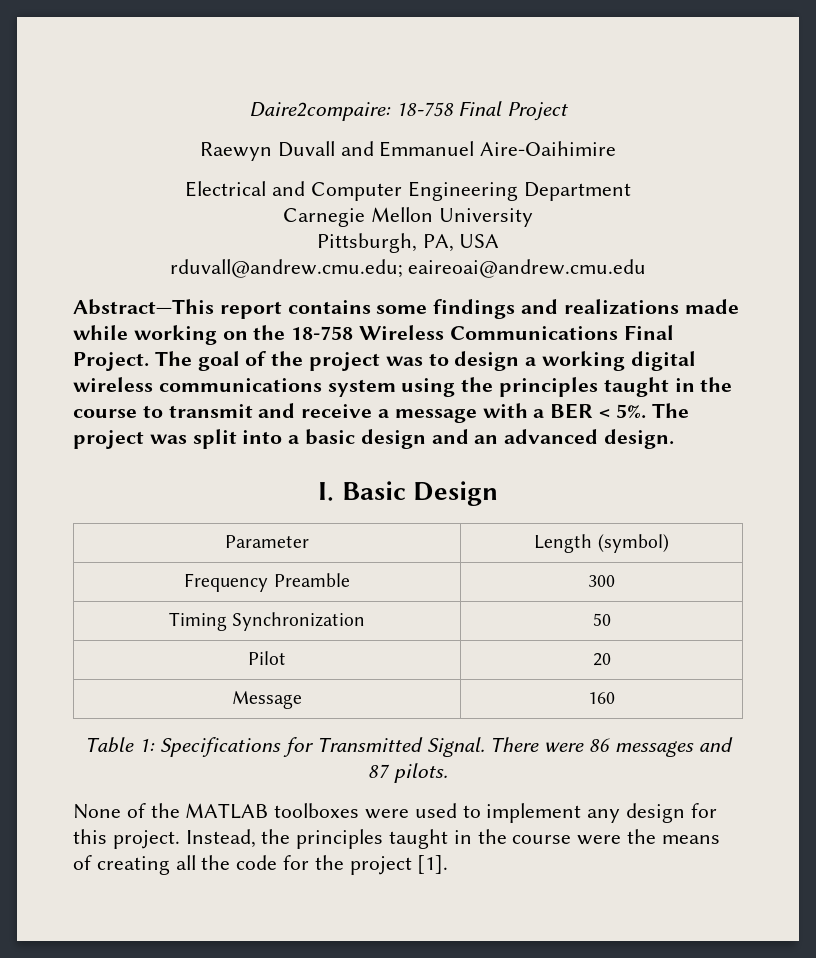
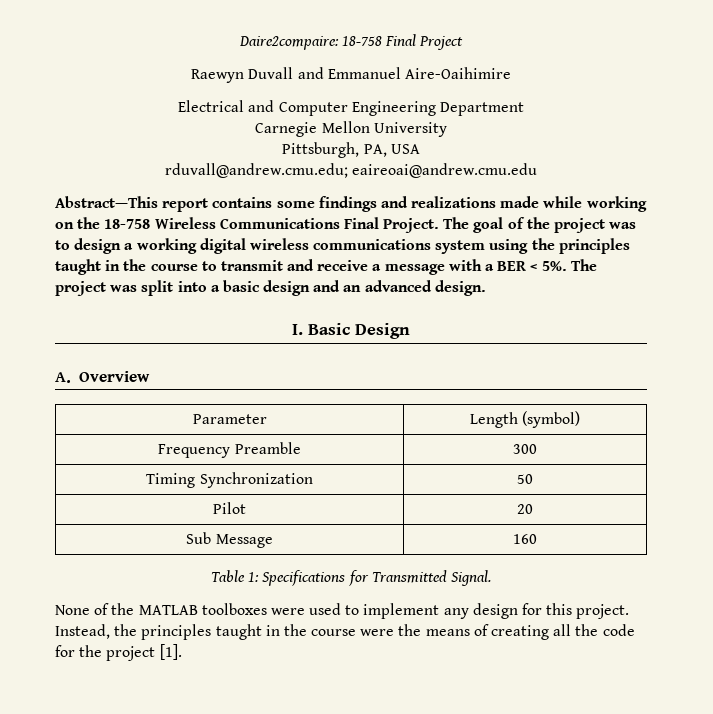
+ A. Overview
- Message | 160
+ Sub Message | 160
- There were 86 messages and 87 pilots.

